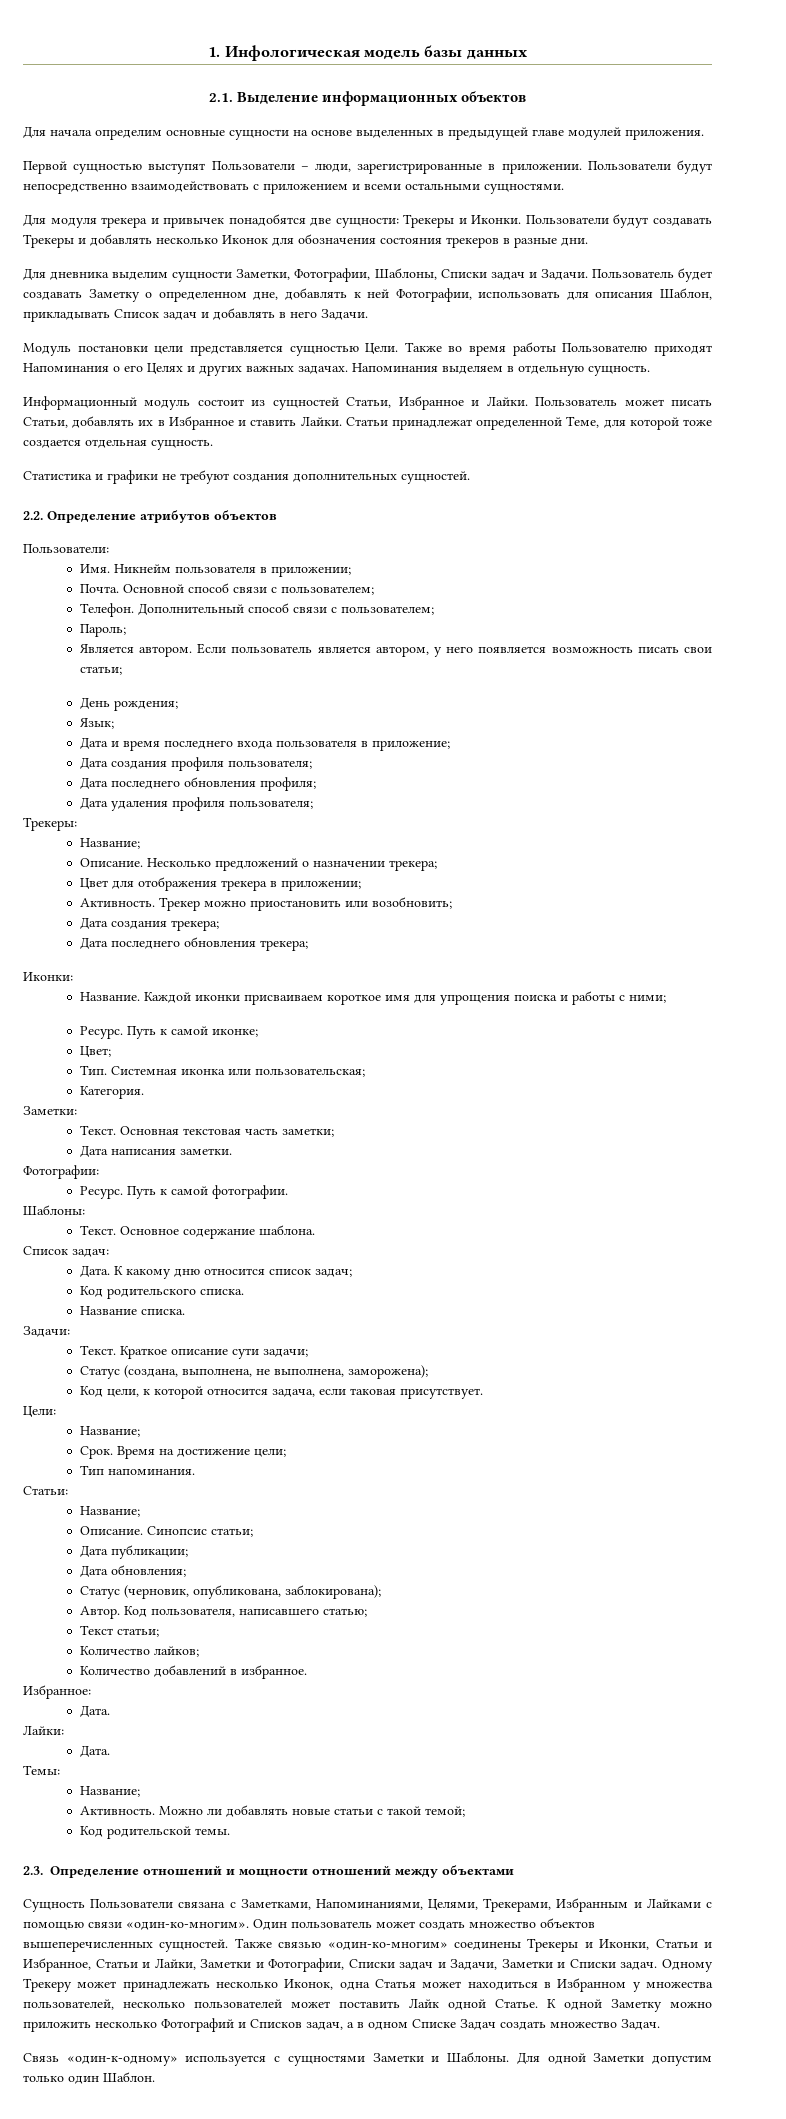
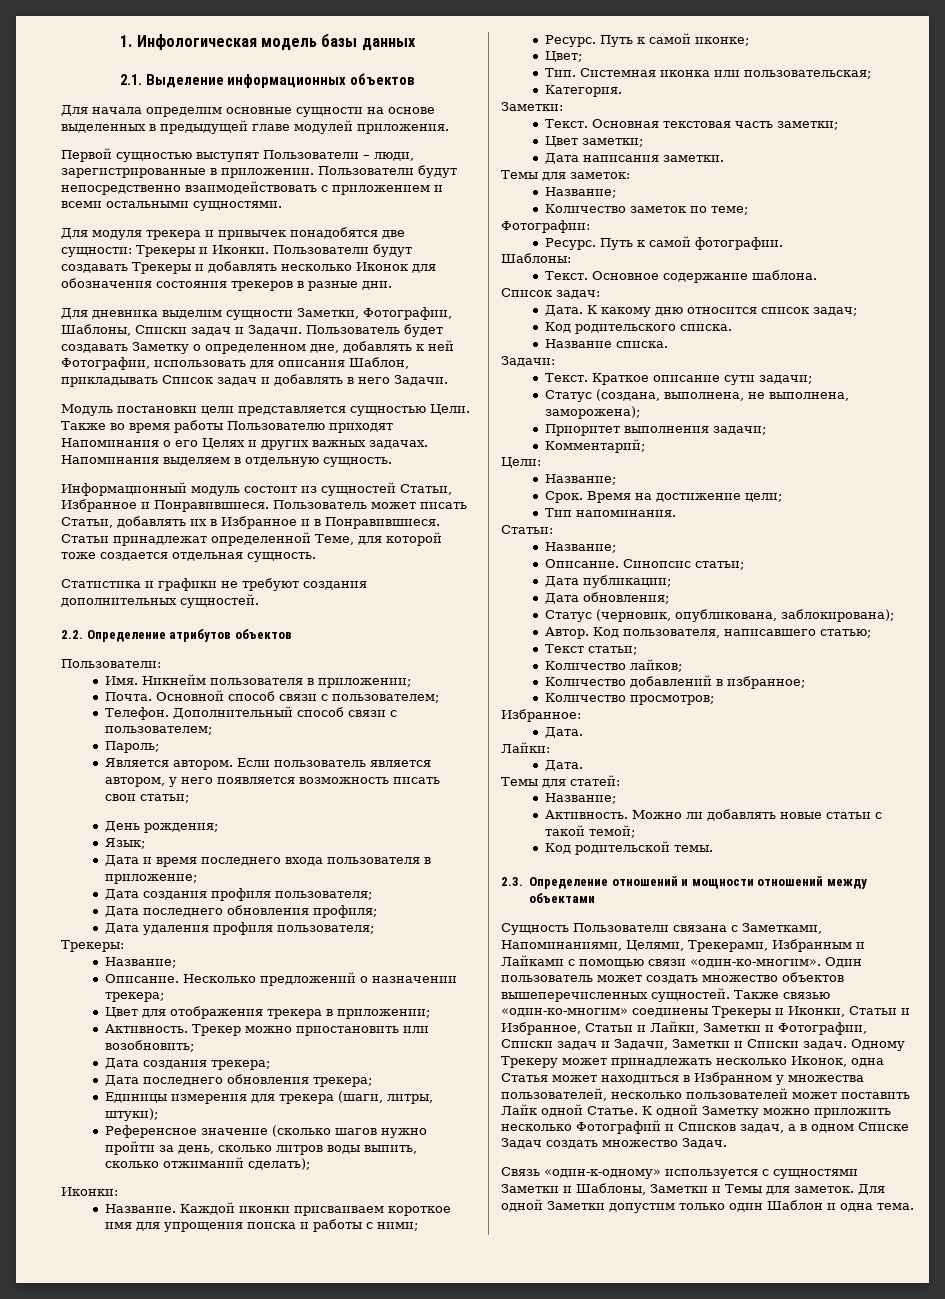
- Информационный модуль состоит из сущностей Статьи, Избранное и Лайки.
+ Информационный модуль состоит из сущностей Статьи, Избранное и Понравившиеся.
- Пользователь может писать Статьи, добавлять их в Избранное и ставить Лайки.
+ Пользователь может писать Статьи, добавлять их в Избранное и в Понравившиеся.
+ Единицы измерения для трекера (шаги, литры, штуки);
+ Референсное значение (сколько шагов нужно пройти за день, сколько литров воды выпить, сколько отжиманий сделать);
+ Цвет заметки;
+ Темы для заметок:
+ Название;
+ Количество заметок по теме;
- Код цели, к которой относится задача, если таковая присутствует.
+ Приоритет выполнения задачи;
+ Комментарий;
- Количество добавлений в избранное.
+ Количество добавлений в избранное;
+ Количество просмотров;
- Темы:
+ Темы для статей:
- Связь «один-к-одному» используется с сущностями Заметки и Шаблоны.
+ Связь «один-к-одному» используется с сущностями Заметки и Шаблоны, Заметки и Темы для заметок.
- Для одной Заметки допустим только один Шаблон.
+ Для одной Заметки допустим только один Шаблон и одна тема.

